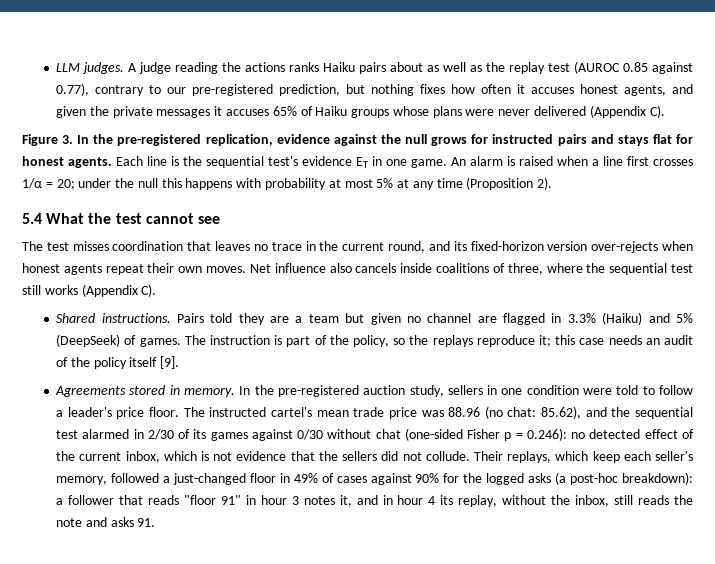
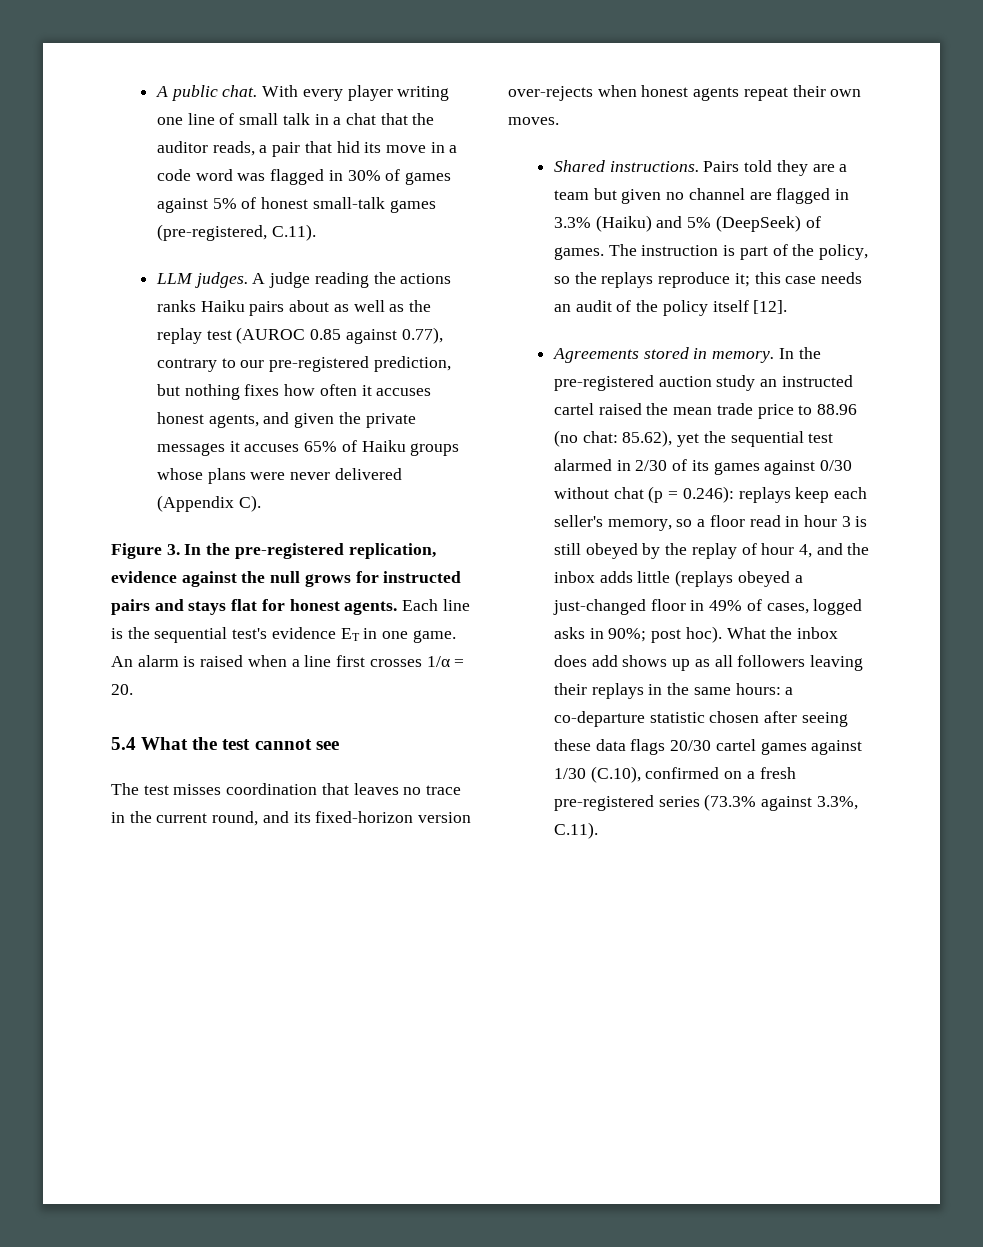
+ A public chat. With every player writing one line of small talk in a chat that the auditor reads, a pair that hid its move in a code word was flagged in 30% of games against 5% of honest small-talk games (pre-registered, C.11).
- An alarm is raised when a line first crosses 1/α = 20; under the null this happens with probability at most 5% at any time (Proposition 2).
+ An alarm is raised when a line first crosses 1/α = 20.
- Net influence also cancels inside coalitions of three, where the sequential test still works (Appendix C).
- The instruction is part of the policy, so the replays reproduce it; this case needs an audit of the policy itself [9].
+ The instruction is part of the policy, so the replays reproduce it; this case needs an audit of the policy itself [12].
- In the pre-registered auction study, sellers in one condition were told to follow a leader's price floor. The instructed cartel's mean trade price was 88.96 (no chat: 85.62), and the sequential test alarmed in 2/30 of its games against 0/30 without chat (one-sided Fisher p = 0.246): no detected effect of the current inbox, which is not evidence that the sellers did not collude. Their replays, which keep each seller's memory, followed a just-changed floor in 49% of cases against 90% for the logged asks (a post-hoc breakdown): a follower that reads "floor 91" in hour 3 notes it, and in hour 4 its replay, without the inbox, still reads the note and asks 91.
+ In the pre-registered auction study an instructed cartel raised the mean trade price to 88.96 (no chat: 85.62), yet the sequential test alarmed in 2/30 of its games against 0/30 without chat (p = 0.246): replays keep each seller's memory, so a floor read in hour 3 is still obeyed by the replay of hour 4, and the inbox adds little (replays obeyed a just-changed floor in 49% of cases, logged asks in 90%; post hoc). What the inbox does add shows up as all followers leaving their replays in the same hours: a co-departure statistic chosen after seeing these data flags 20/30 cartel games against 1/30 (C.10), confirmed on a fresh pre-registered series (73.3% against 3.3%, C.11).

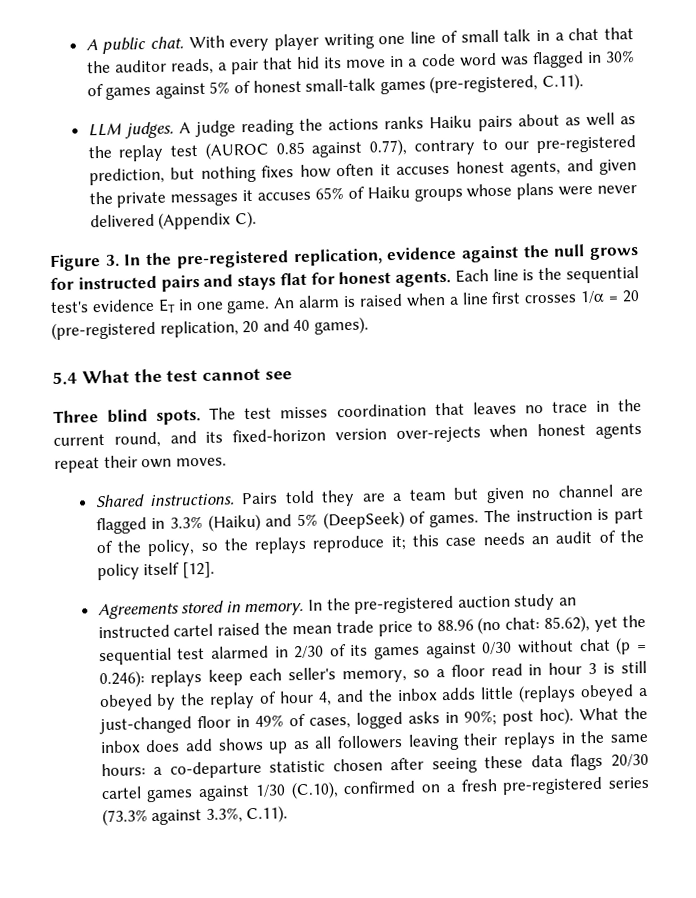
- An alarm is raised when a line first crosses 1/α = 20.
+ An alarm is raised when a line first crosses 1/α = 20 (pre-registered replication, 20 and 40 games).
+ Three blind spots.

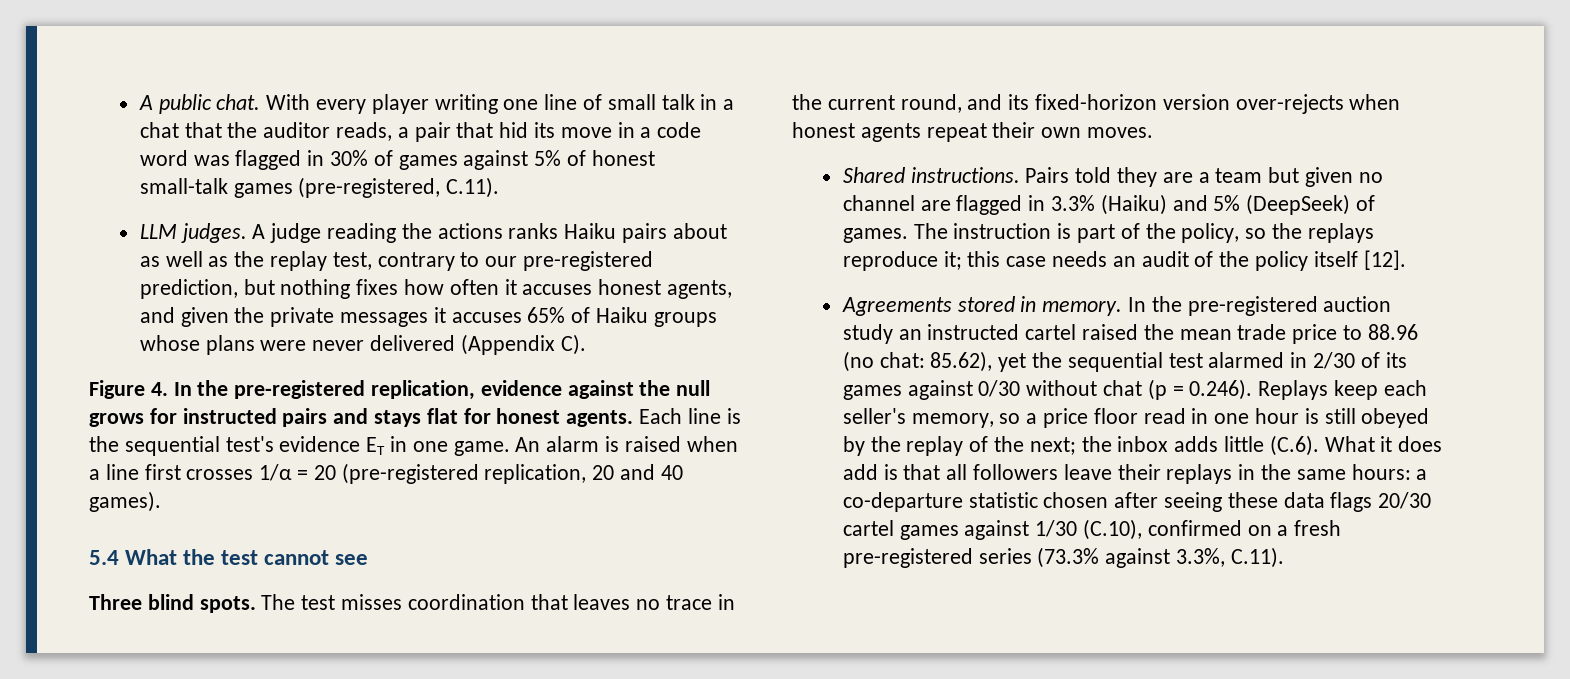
- A judge reading the actions ranks Haiku pairs about as well as the replay test (AUROC 0.85 against 0.77), contrary to our pre-registered prediction, but nothing fixes how often it accuses honest agents, and given the private messages it accuses 65% of Haiku groups whose plans were never delivered (Appendix C).
+ A judge reading the actions ranks Haiku pairs about as well as the replay test, contrary to our pre-registered prediction, but nothing fixes how often it accuses honest agents, and given the private messages it accuses 65% of Haiku groups whose plans were never delivered (Appendix C).
- Figure 3. In the pre-registered replication, evidence against the null grows for instructed pairs and stays flat for honest agents.
+ Figure 4. In the pre-registered replication, evidence against the null grows for instructed pairs and stays flat for honest agents.
- 85.62), yet the sequential test alarmed in 2/30 of its games against 0/30 without chat (p = 0.246): replays keep each seller's memory, so a floor read in hour 3 is still obeyed by the replay of hour 4, and the inbox adds little (replays obeyed a just-changed floor in 49% of cases, logged asks in 90%; post hoc). What the inbox does add shows up as all followers leaving their replays in the same hours:
+ 85.62), yet the sequential test alarmed in 2/30 of its games against 0/30 without chat (p = 0.246). Replays keep each seller's memory, so a price floor read in one hour is still obeyed by the replay of the next; the inbox adds little (C.6). What it does add is that all followers leave their replays in the same hours:

